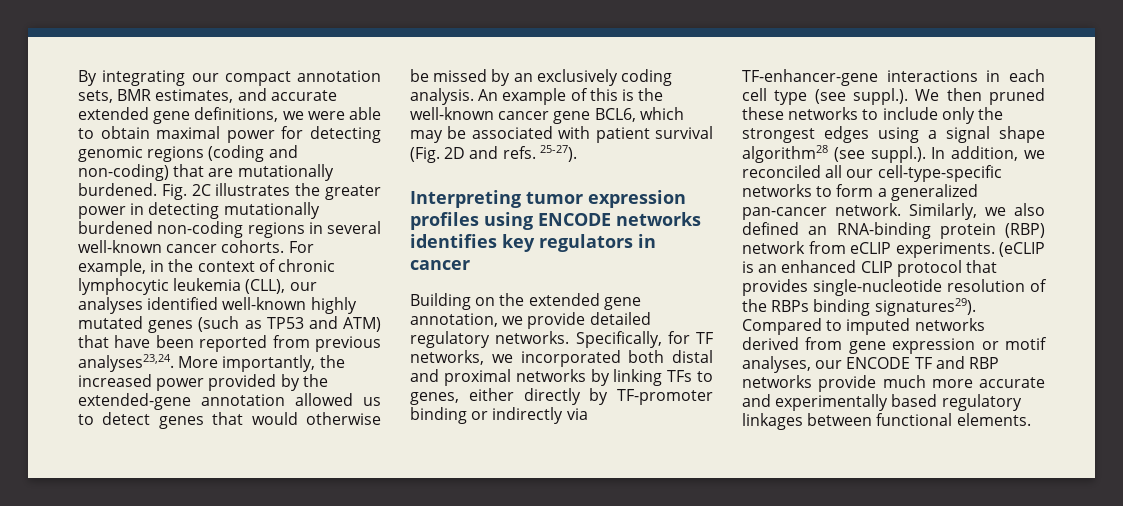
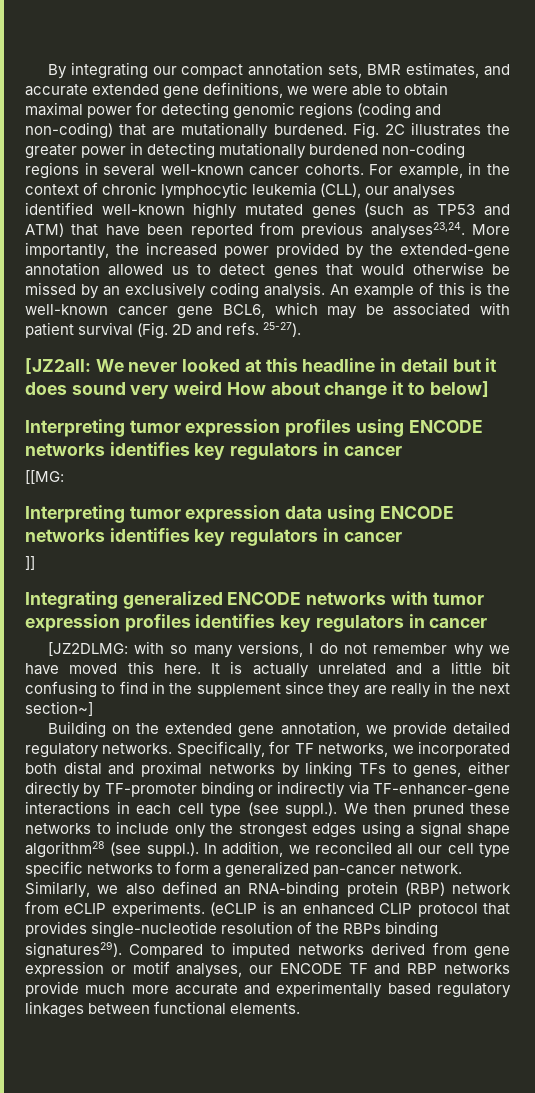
+ [JZ2all: We never looked at this headline in detail but it does sound very weird How about change it to below]
+ [[MG:
+ Interpreting tumor expression data using ENCODE networks identifies key regulators in cancer
+ ]]
+ Integrating generalized ENCODE networks with tumor expression profiles identifies key regulators in cancer
+ [JZ2DLMG: with so many versions, I do not remember why we have moved this here. It is actually unrelated and a little bit confusing to find in the supplement since they are really in the next section~]
- Specifically, for TF networks, we incorporated both distal and proximal networks by linking TFs to genes, either directly by TF-promoter binding or indirectly via TF-enhancer-gene interactions in each cell type (see suppl.). We then pruned these networks to include only the strongest edges using a signal shape algorithm28 (see suppl.). In addition, we reconciled all our cell-type-specific networks to form a generalized pan-cancer network.
+ Specifically, for TF networks, we incorporated both distal and proximal networks by linking TFs to genes, either directly by TF-promoter binding or indirectly via TF-enhancer-gene interactions in each cell type (see suppl.). We then pruned these networks to include only the strongest edges using a signal shape algorithm28 (see suppl.). In addition, we reconciled all our cell type specific networks to form a generalized pan-cancer network.

